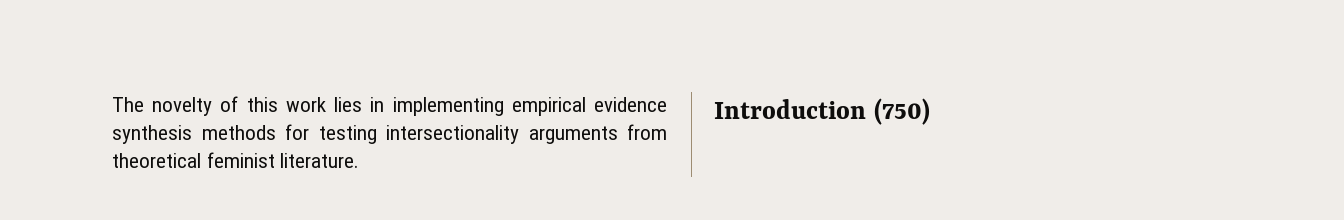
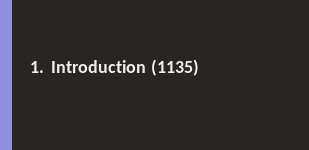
- The novelty of this work lies in implementing empirical evidence synthesis methods for testing intersectionality arguments from theoretical feminist literature.
- Introduction (750)
+ 1. Introduction (1135)

